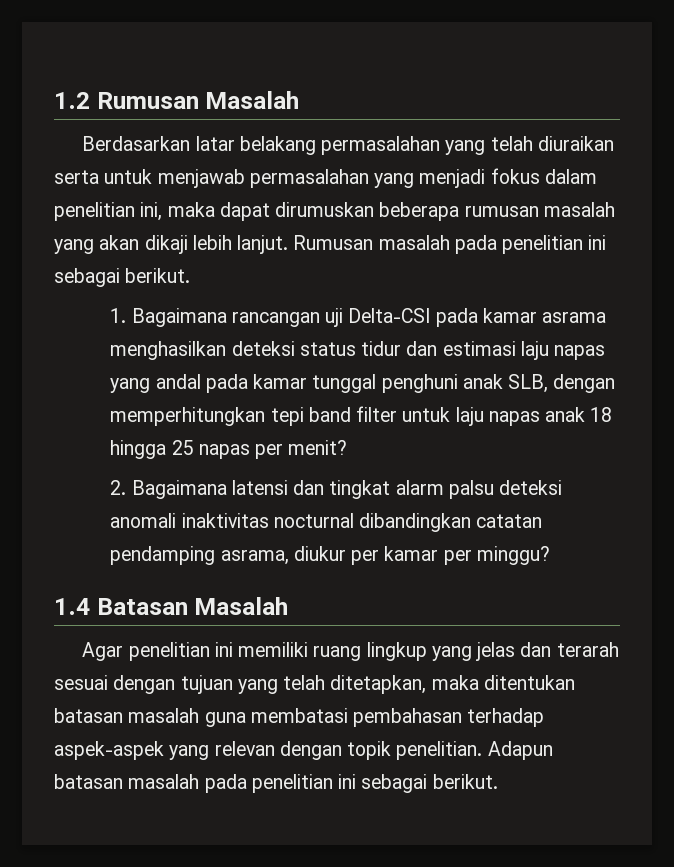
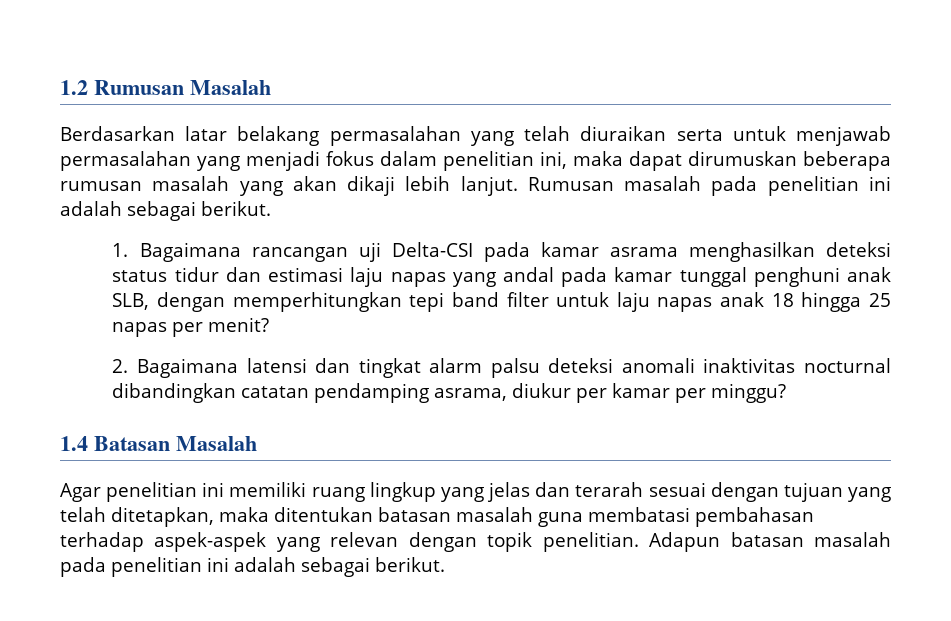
- Rumusan masalah pada penelitian ini sebagai berikut.
+ Rumusan masalah pada penelitian ini adalah sebagai berikut.
- Adapun batasan masalah pada penelitian ini sebagai berikut.
+ Adapun batasan masalah pada penelitian ini adalah sebagai berikut.

